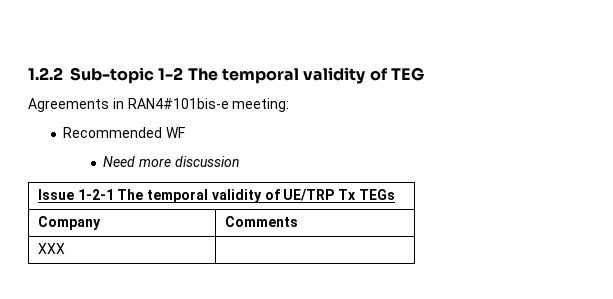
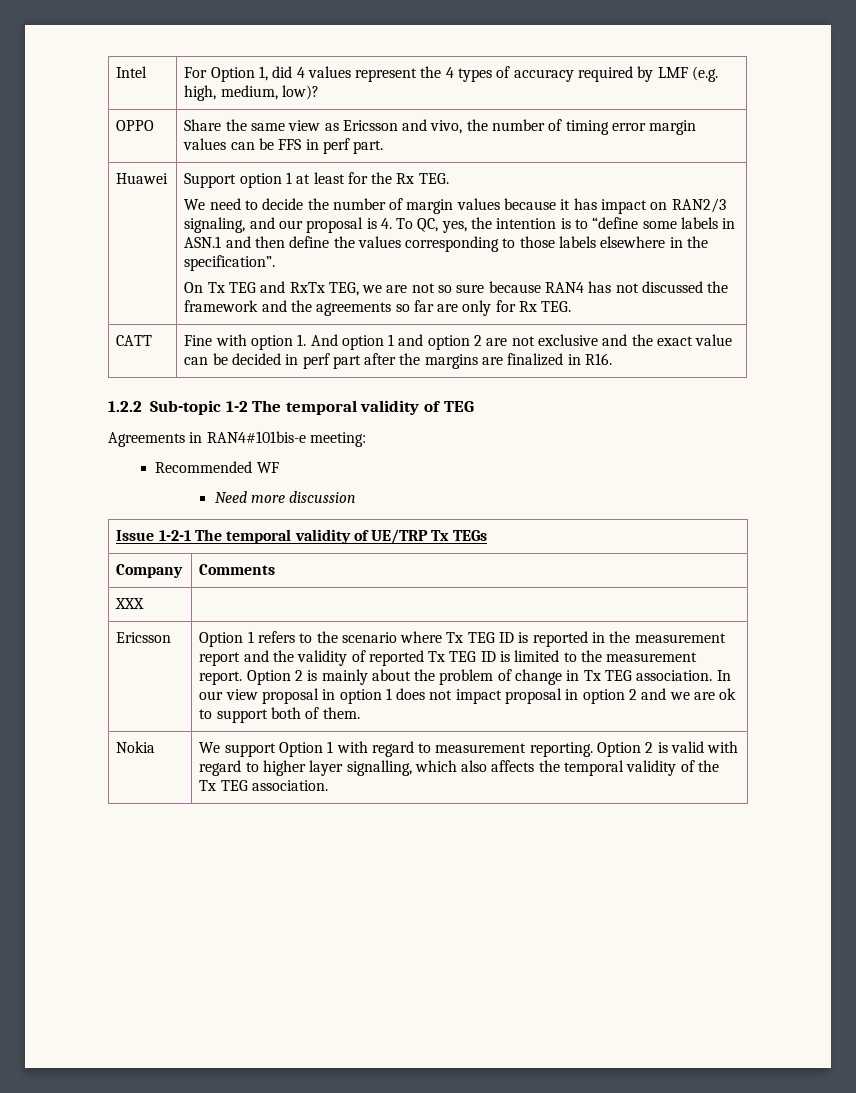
+ Intel | For Option 1, did 4 values represent the 4 types of accuracy required by LMF (e.g. high, medium, low)?
+ OPPO | Share the same view as Ericsson and vivo, the number of timing error margin values can be FFS in perf part.
+ Huawei | Support option 1 at least for the Rx TEG.
+ We need to decide the number of margin values because it has impact on RAN2/3 signaling, and our proposal is 4. To QC, yes, the intention is to “define some labels in ASN.1 and then define the values corresponding to those labels elsewhere in the specification”.
+ On Tx TEG and RxTx TEG, we are not so sure because RAN4 has not discussed the framework and the agreements so far are only for Rx TEG.
+ CATT | Fine with option 1. And option 1 and option 2 are not exclusive and the exact value can be decided in perf part after the margins are finalized in R16.
+ Ericsson | Option 1 refers to the scenario where Tx TEG ID is reported in the measurement report and the validity of reported Tx TEG ID is limited to the measurement report. Option 2 is mainly about the problem of change in Tx TEG association. In our view proposal in option 1 does not impact proposal in option 2 and we are ok to support both of them.
+ Nokia | We support Option 1 with regard to measurement reporting. Option 2 is valid with regard to higher layer signalling, which also affects the temporal validity of the Tx TEG association.

